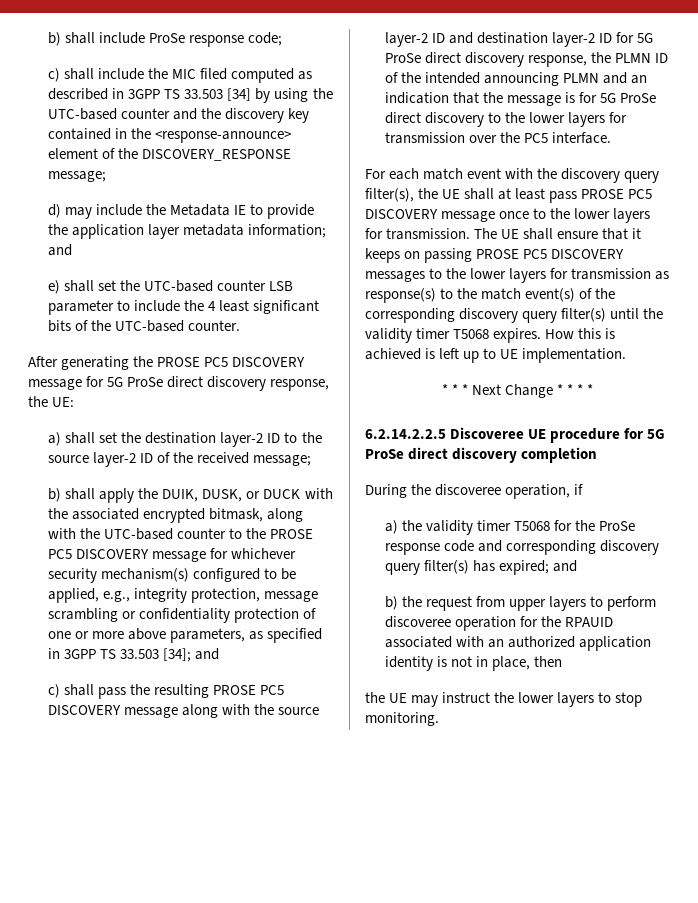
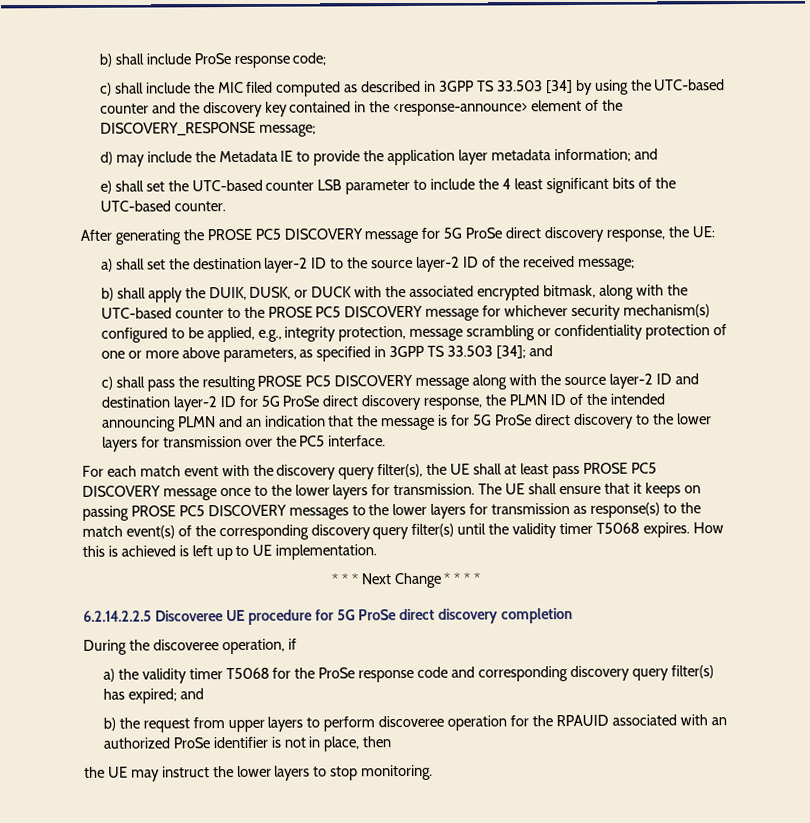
- b) the request from upper layers to perform discoveree operation for the RPAUID associated with an authorized application identity is not in place, then
+ b) the request from upper layers to perform discoveree operation for the RPAUID associated with an authorized ProSe identifier is not in place, then

